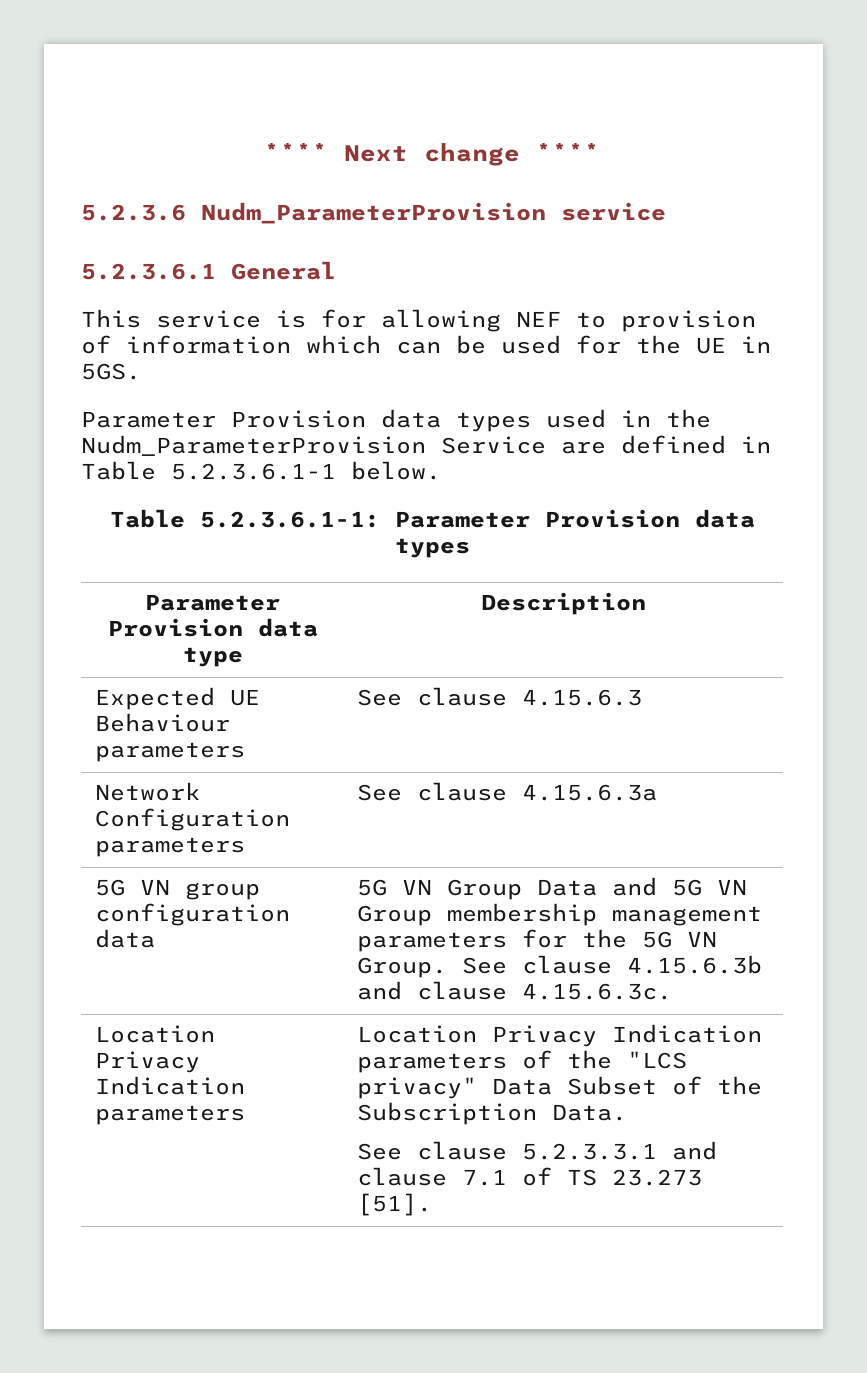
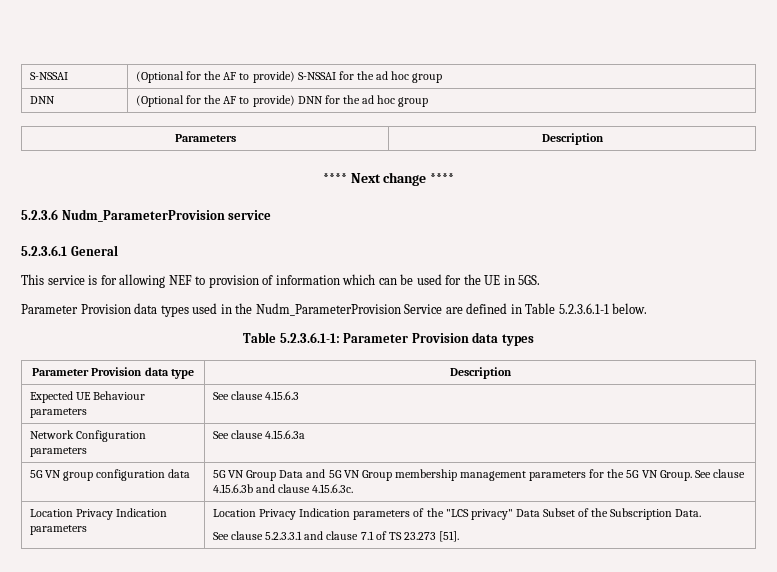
+ S-NSSAI | (Optional for the AF to provide) S-NSSAI for the ad hoc group
+ DNN | (Optional for the AF to provide) DNN for the ad hoc group
+ Parameters | Description

